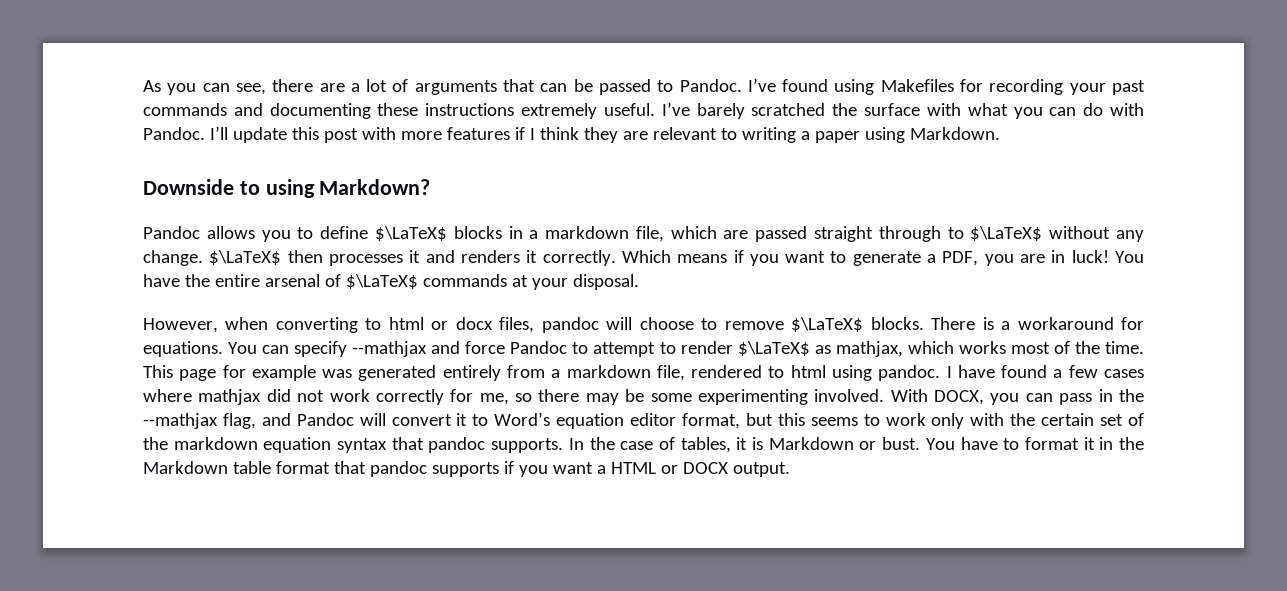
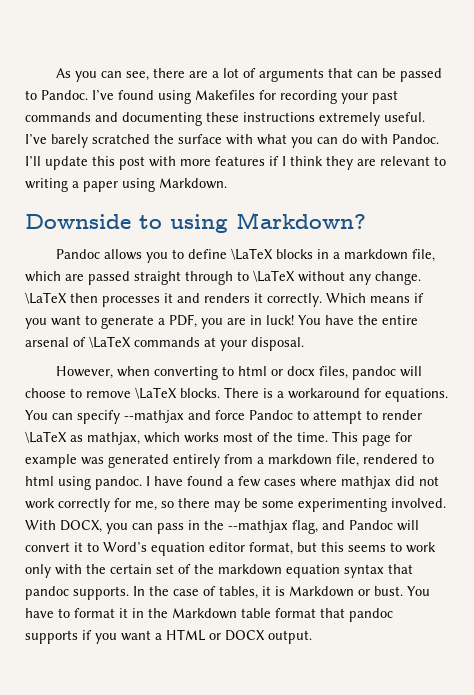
- Pandoc allows you to define $\LaTeX$ blocks in a markdown file, which are passed straight through to $\LaTeX$ without any change.
+ Pandoc allows you to define \LaTeX blocks in a markdown file, which are passed straight through to \LaTeX without any change.
- $\LaTeX$ then processes it and renders it correctly.
+ \LaTeX then processes it and renders it correctly.
- You have the entire arsenal of $\LaTeX$ commands at your disposal.
+ You have the entire arsenal of \LaTeX commands at your disposal.
- However, when converting to html or docx files, pandoc will choose to remove $\LaTeX$ blocks.
+ However, when converting to html or docx files, pandoc will choose to remove \LaTeX blocks.
- You can specify --mathjax and force Pandoc to attempt to render $\LaTeX$ as mathjax, which works most of the time.
+ You can specify --mathjax and force Pandoc to attempt to render \LaTeX as mathjax, which works most of the time.

